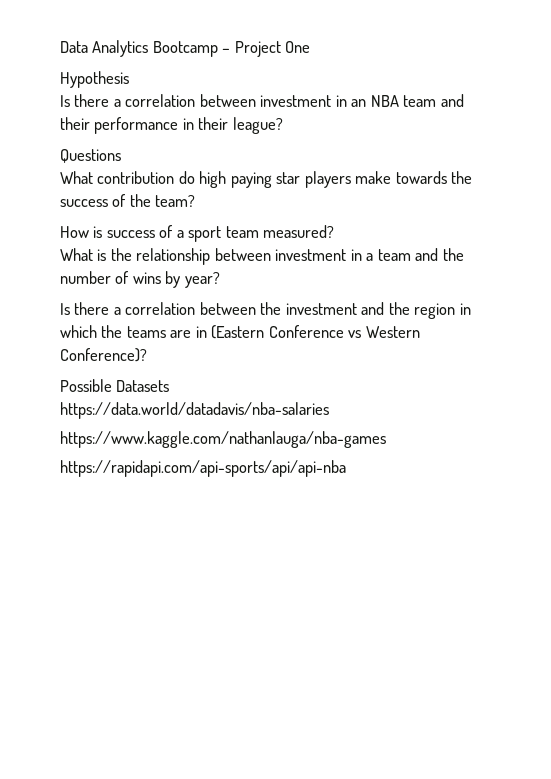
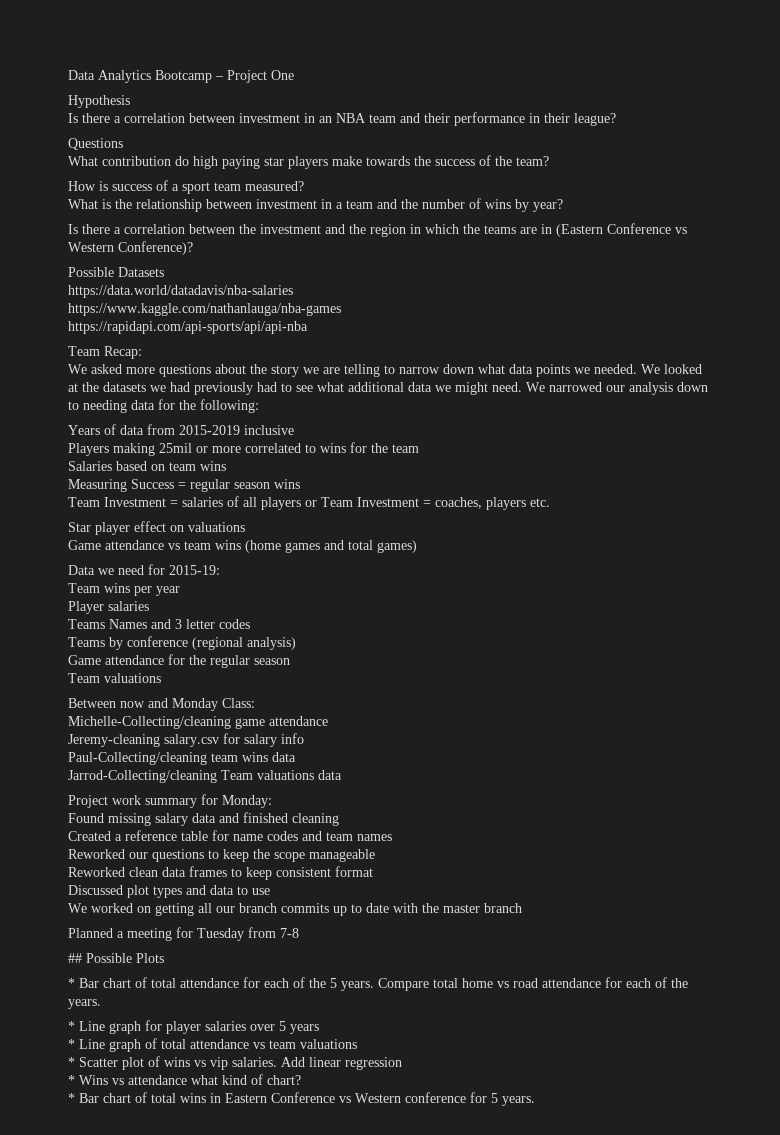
+ Team Recap:
+ We asked more questions about the story we are telling to narrow down what data points we needed. We looked at the datasets we had previously had to see what additional data we might need. We narrowed our analysis down to needing data for the following:
+ Years of data from 2015-2019 inclusive
+ Players making 25mil or more correlated to wins for the team
+ Salaries based on team wins
+ Measuring Success = regular season wins
+ Team Investment = salaries of all players or Team Investment = coaches, players etc.
+ Star player effect on valuations
+ Game attendance vs team wins (home games and total games)
+ Data we need for 2015-19:
+ Team wins per year
+ Player salaries
+ Teams Names and 3 letter codes
+ Teams by conference (regional analysis)
+ Game attendance for the regular season
+ Team valuations
+ Between now and Monday Class:
+ Michelle-Collecting/cleaning game attendance
+ Jeremy-cleaning salary.csv for salary info
+ Paul-Collecting/cleaning team wins data
+ Jarrod-Collecting/cleaning Team valuations data
+ Project work summary for Monday:
+ Found missing salary data and finished cleaning
+ Created a reference table for name codes and team names
+ Reworked our questions to keep the scope manageable
+ Reworked clean data frames to keep consistent format
+ Discussed plot types and data to use
+ We worked on getting all our branch commits up to date with the master branch
+ Planned a meeting for Tuesday from 7-8
+ ## Possible Plots
+ * Bar chart of total attendance for each of the 5 years. Compare total home vs road attendance for each of the years.
+ * Line graph for player salaries over 5 years
+ * Line graph of total attendance vs team valuations
+ * Scatter plot of wins vs vip salaries. Add linear regression
+ * Wins vs attendance what kind of chart?
+ * Bar chart of total wins in Eastern Conference vs Western conference for 5 years.

